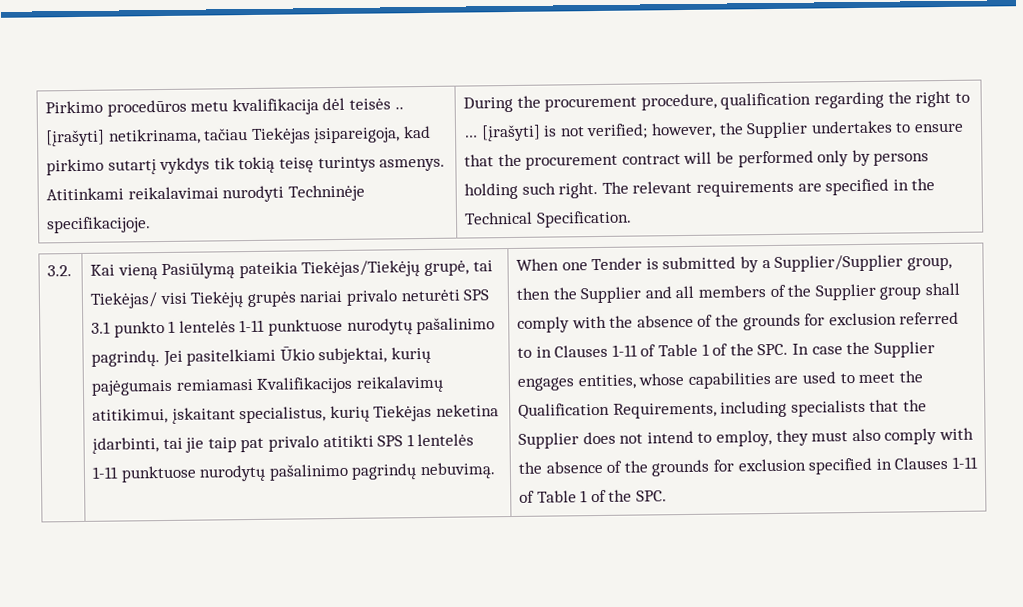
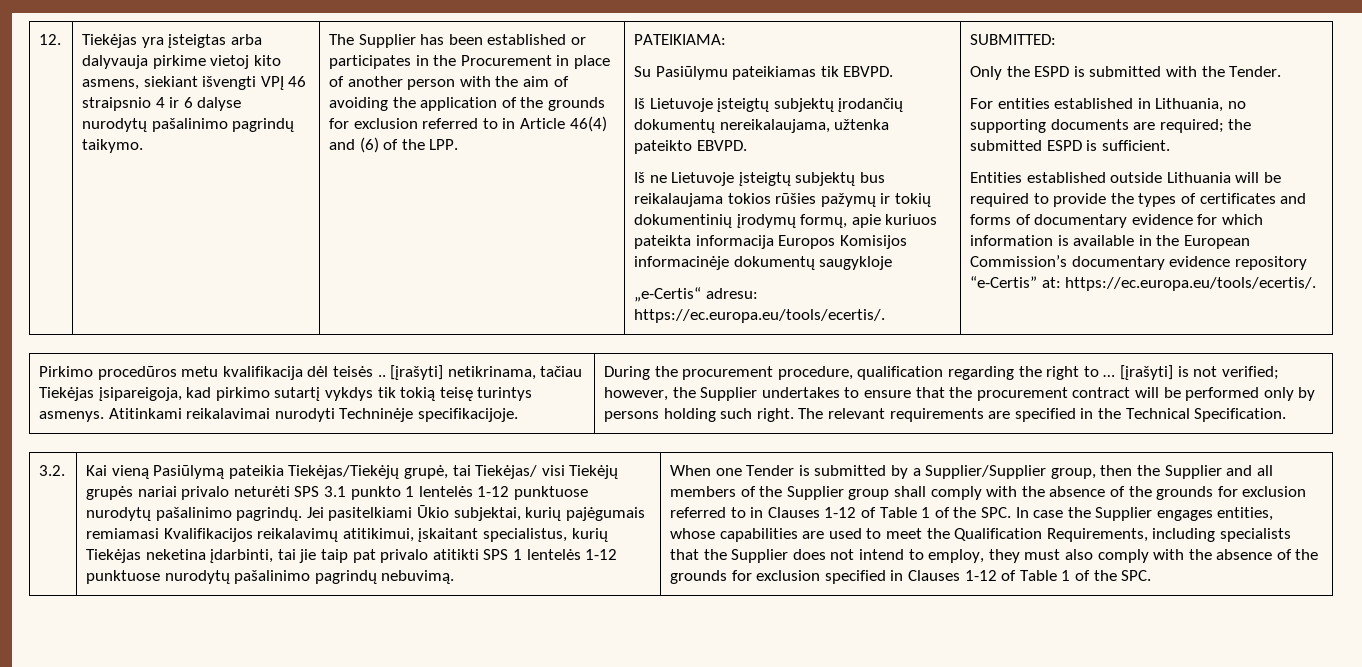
+ 12. | Tiekėjas yra įsteigtas arba dalyvauja pirkime vietoj kito asmens, siekiant išvengti VPĮ 46 straipsnio 4 ir 6 dalyse nurodytų pašalinimo pagrindų taikymo. | The Supplier has been established or participates in the Procurement in place of another person with the aim of avoiding the application of the grounds for exclusion referred to in Article 46(4) and (6) of the LPP. | PATEIKIAMA:
+ Su Pasiūlymu pateikiamas tik EBVPD.
+ Iš Lietuvoje įsteigtų subjektų įrodančių dokumentų nereikalaujama, užtenka pateikto EBVPD.
+ Iš ne Lietuvoje įsteigtų subjektų bus reikalaujama tokios rūšies pažymų ir tokių dokumentinių įrodymų formų, apie kuriuos pateikta informacija Europos Komisijos informacinėje dokumentų saugykloje
+ „e-Certis“ adresu: https://ec.europa.eu/tools/ecertis/. | SUBMITTED:
+ Only the ESPD is submitted with the Tender.
+ For entities established in Lithuania, no supporting documents are required; the submitted ESPD is sufficient.
+ Entities established outside Lithuania will be required to provide the types of certificates and forms of documentary evidence for which information is available in the European Commission’s documentary evidence repository “e-Certis” at: https://ec.europa.eu/tools/ecertis/.
- Kai vieną Pasiūlymą pateikia Tiekėjas/Tiekėjų grupė, tai Tiekėjas/ visi Tiekėjų grupės nariai privalo neturėti SPS 3.1 punkto 1 lentelės 1-11 punktuose nurodytų pašalinimo pagrindų.
+ Kai vieną Pasiūlymą pateikia Tiekėjas/Tiekėjų grupė, tai Tiekėjas/ visi Tiekėjų grupės nariai privalo neturėti SPS 3.1 punkto 1 lentelės 1-12 punktuose nurodytų pašalinimo pagrindų.
- Jei pasitelkiami Ūkio subjektai, kurių pajėgumais remiamasi Kvalifikacijos reikalavimų atitikimui, įskaitant specialistus, kurių Tiekėjas neketina įdarbinti, tai jie taip pat privalo atitikti SPS 1 lentelės 1-11 punktuose nurodytų pašalinimo pagrindų nebuvimą.
+ Jei pasitelkiami Ūkio subjektai, kurių pajėgumais remiamasi Kvalifikacijos reikalavimų atitikimui, įskaitant specialistus, kurių Tiekėjas neketina įdarbinti, tai jie taip pat privalo atitikti SPS 1 lentelės 1-12 punktuose nurodytų pašalinimo pagrindų nebuvimą.
- When one Tender is submitted by a Supplier/Supplier group, then the Supplier and all members of the Supplier group shall comply with the absence of the grounds for exclusion referred to in Clauses 1-11 of Table 1 of the SPC. In case the Supplier engages entities, whose capabilities are used to meet the Qualification Requirements, including specialists that the Supplier does not intend to employ, they must also comply with the absence of the grounds for exclusion specified in Clauses 1-11 of Table 1 of the SPC.
+ When one Tender is submitted by a Supplier/Supplier group, then the Supplier and all members of the Supplier group shall comply with the absence of the grounds for exclusion referred to in Clauses 1-12 of Table 1 of the SPC. In case the Supplier engages entities, whose capabilities are used to meet the Qualification Requirements, including specialists that the Supplier does not intend to employ, they must also comply with the absence of the grounds for exclusion specified in Clauses 1-12 of Table 1 of the SPC.

